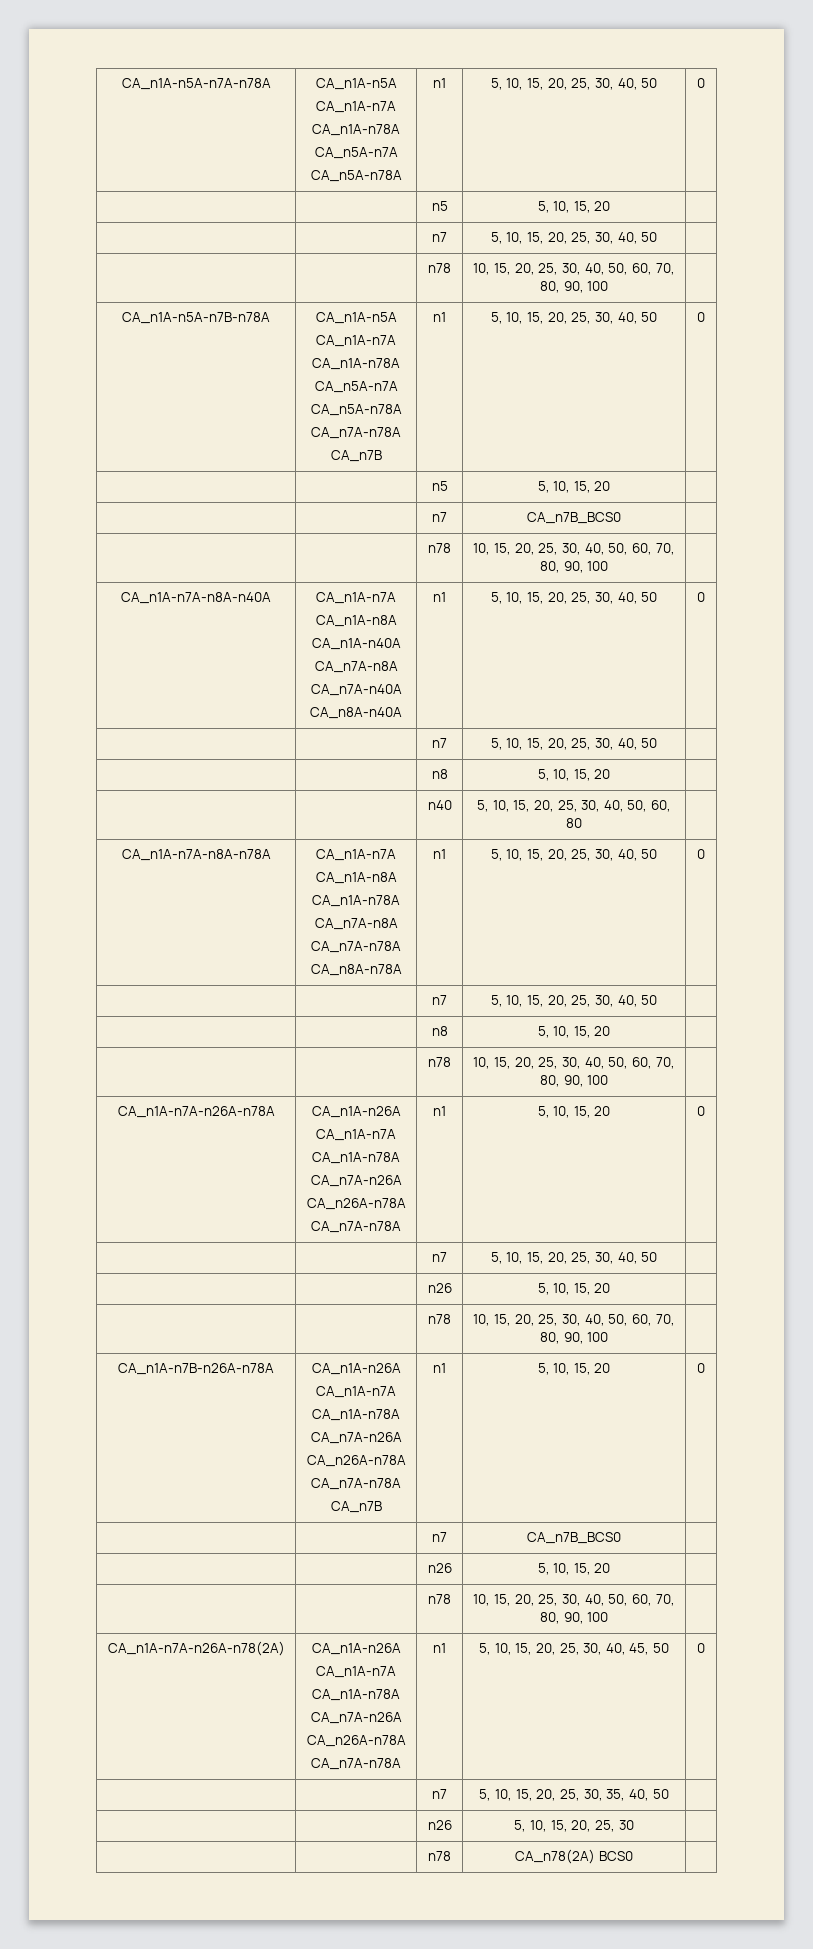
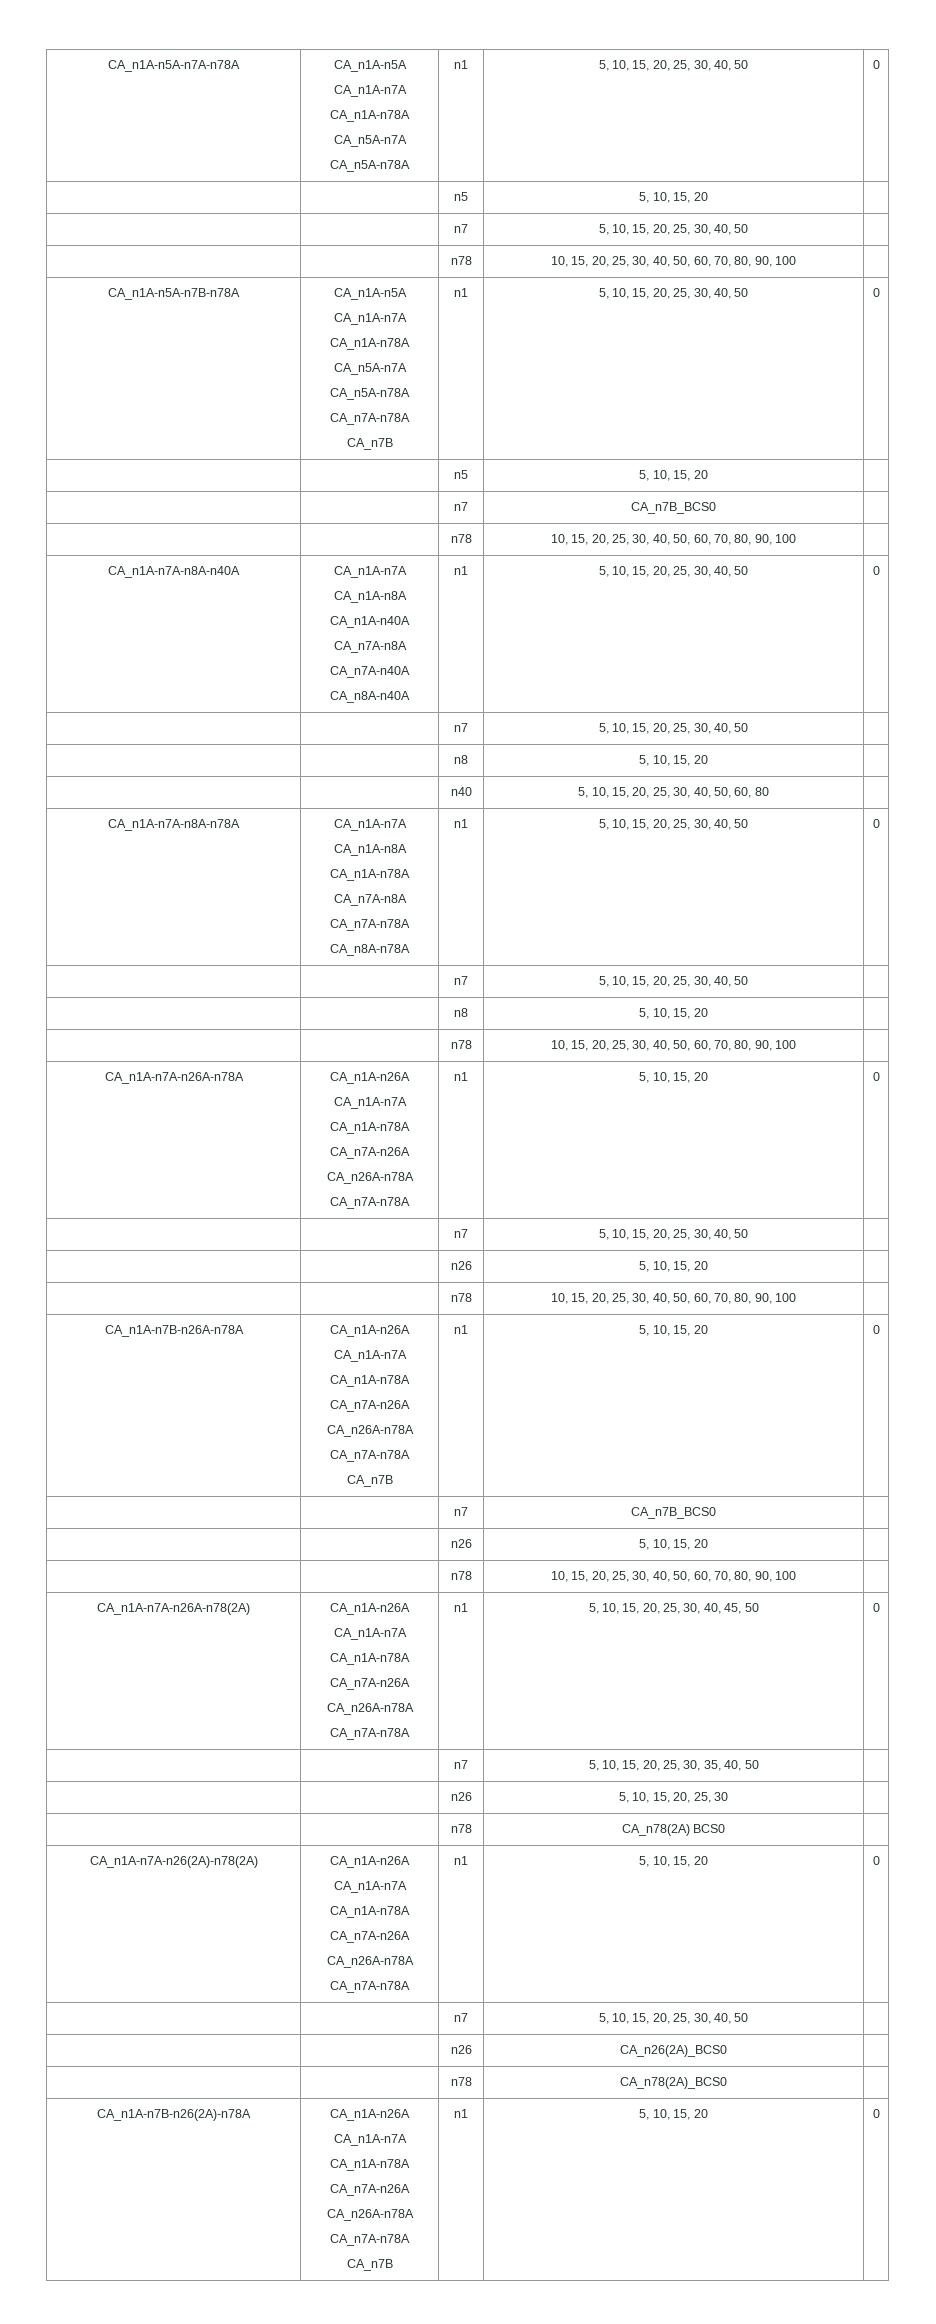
+ CA_n1A-n7A-n26(2A)-n78(2A) | CA_n1A-n26A
+ CA_n1A-n7A
+ CA_n1A-n78A
+ CA_n7A-n26A
+ CA_n26A-n78A
+ CA_n7A-n78A | n1 | 5, 10, 15, 20 | 0
+ | | n7 | 5, 10, 15, 20, 25, 30, 40, 50 |
+ | | n26 | CA_n26(2A)_BCS0 |
+ | | n78 | CA_n78(2A)_BCS0 |
+ CA_n1A-n7B-n26(2A)-n78A | CA_n1A-n26A
+ CA_n1A-n7A
+ CA_n1A-n78A
+ CA_n7A-n26A
+ CA_n26A-n78A
+ CA_n7A-n78A
+ CA_n7B | n1 | 5, 10, 15, 20 | 0

